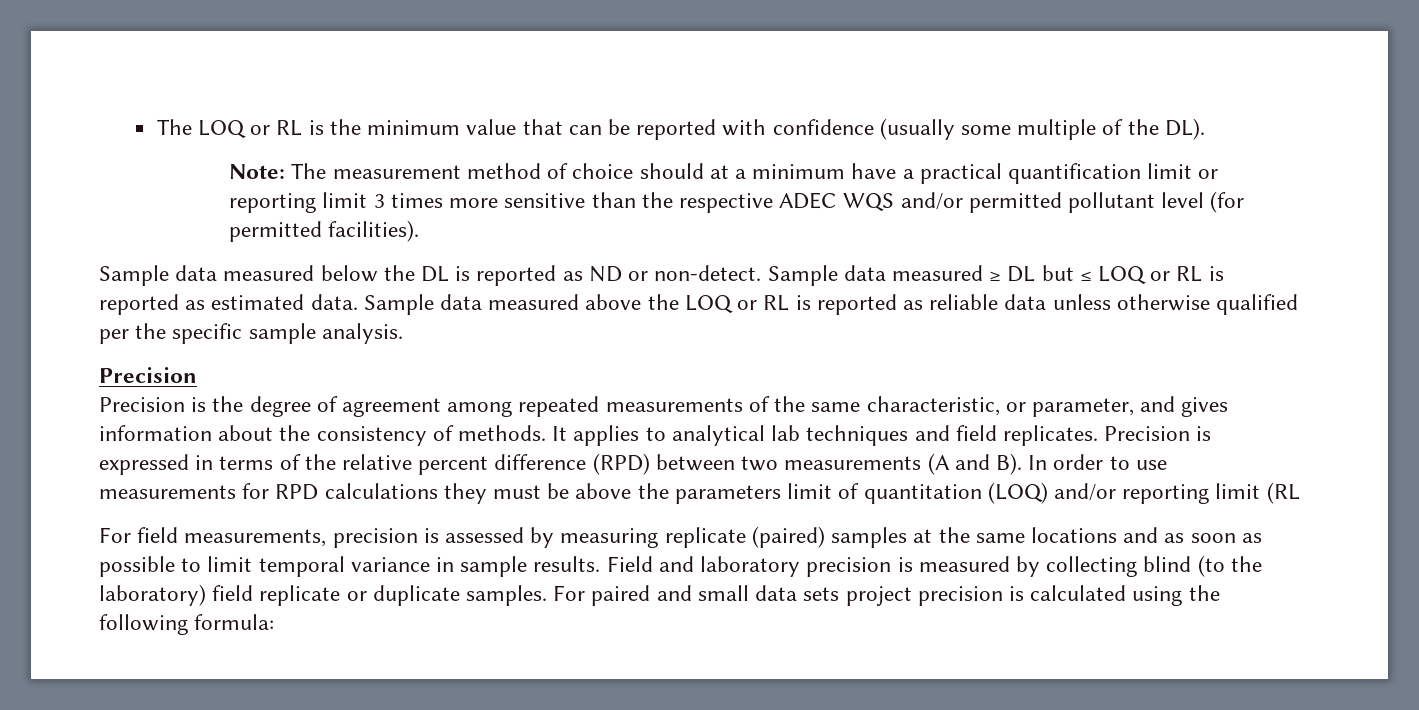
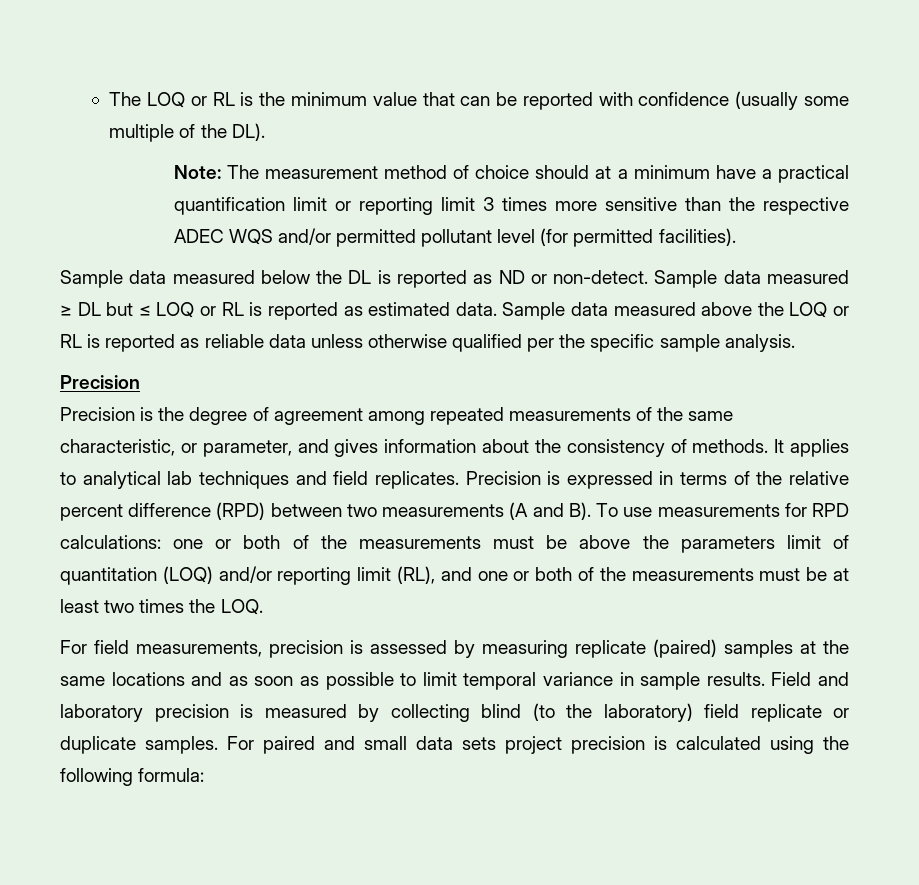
- Precision is expressed in terms of the relative percent difference (RPD) between two measurements (A and B). In order to use measurements for RPD calculations they must be above the parameters limit of quantitation (LOQ) and/or reporting limit (RL
+ Precision is expressed in terms of the relative percent difference (RPD) between two measurements (A and B). To use measurements for RPD calculations: one or both of the measurements must be above the parameters limit of quantitation (LOQ) and/or reporting limit (RL), and one or both of the measurements must be at least two times the LOQ.

